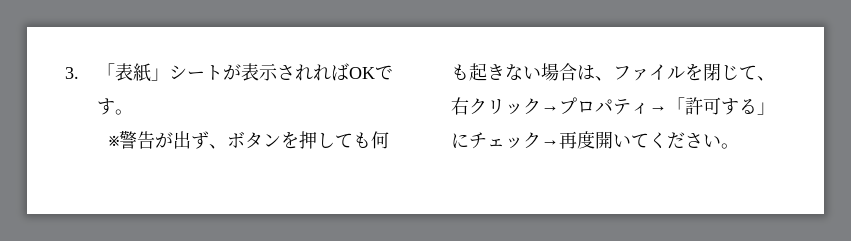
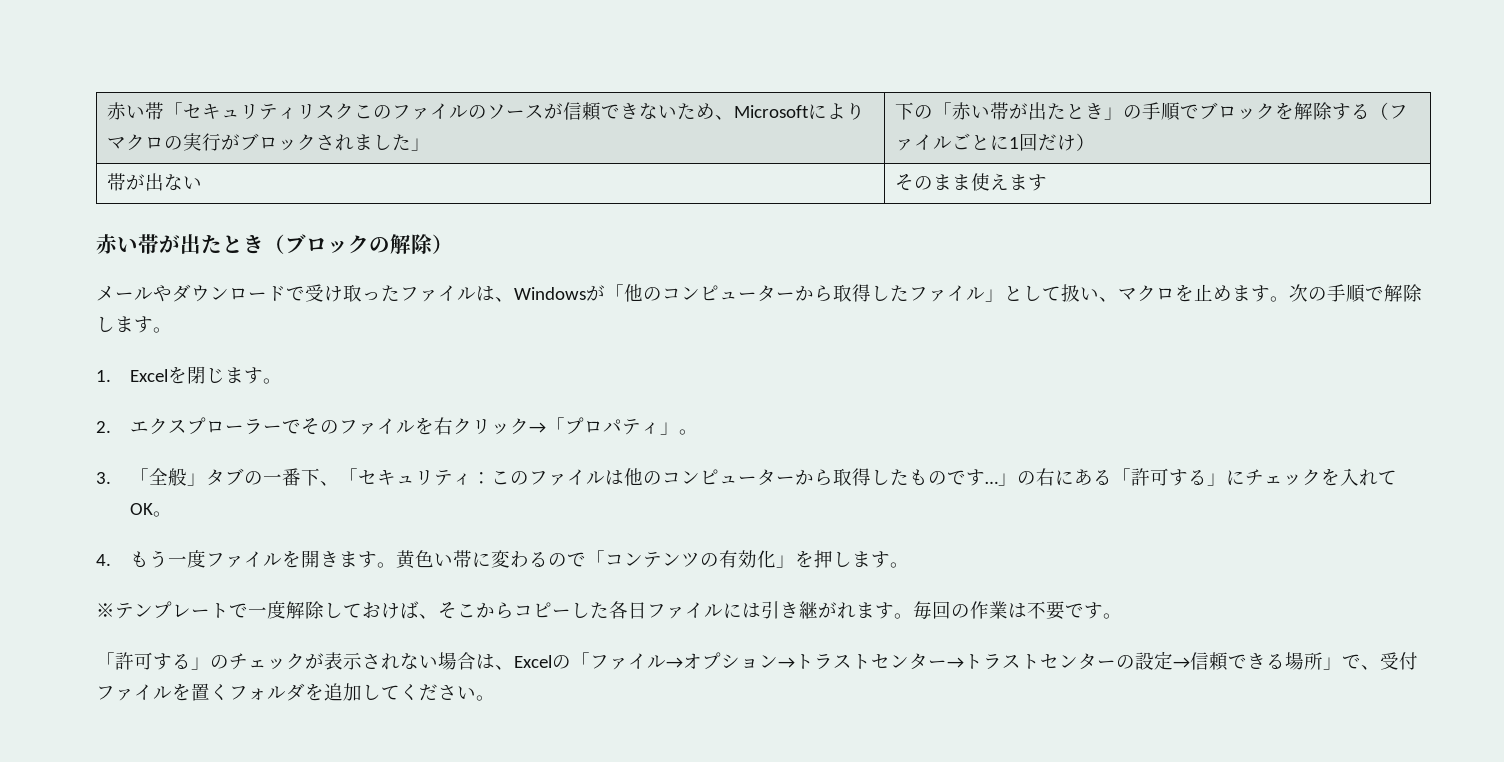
- 3.「表紙」シートが表示されればOKです。
- ※警告が出ず、ボタンを押しても何も起きない場合は、ファイルを閉じて、右クリック→プロパティ→「許可する」にチェック→再度開いてください。
+ 赤い帯「セキュリティリスクこのファイルのソースが信頼できないため、Microsoftによりマクロの実行がブロックされました」 | 下の「赤い帯が出たとき」の手順でブロックを解除する（ファイルごとに1回だけ）
+ 帯が出ない | そのまま使えます
+ 赤い帯が出たとき（ブロックの解除）
+ メールやダウンロードで受け取ったファイルは、Windowsが「他のコンピューターから取得したファイル」として扱い、マクロを止めます。次の手順で解除します。
+ 1. Excelを閉じます。
+ 2.エクスプローラーでそのファイルを右クリック→「プロパティ」。
+ 3.「全般」タブの一番下、「セキュリティ：このファイルは他のコンピューターから取得したものです…」の右にある「許可する」にチェックを入れてOK。
+ 4.もう一度ファイルを開きます。黄色い帯に変わるので「コンテンツの有効化」を押します。
+ ※テンプレートで一度解除しておけば、そこからコピーした各日ファイルには引き継がれます。毎回の作業は不要です。
+ 「許可する」のチェックが表示されない場合は、Excelの「ファイル→オプション→トラストセンター→トラストセンターの設定→信頼できる場所」で、受付ファイルを置くフォルダを追加してください。

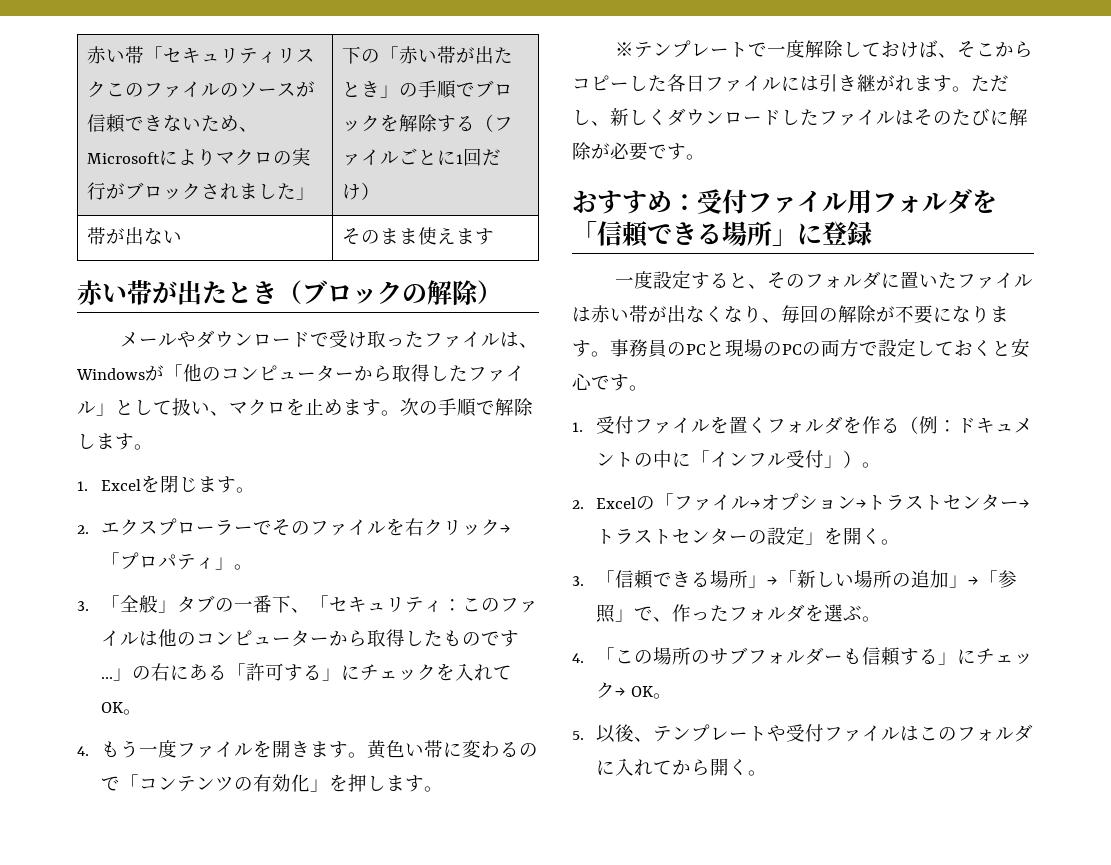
- 毎回の作業は不要です。
- 「許可する」のチェックが表示されない場合は、Excelの「ファイル→オプション→トラストセンター→トラストセンターの設定→信頼できる場所」で、受付ファイルを置くフォルダを追加してください。
+ ただし、新しくダウンロードしたファイルはそのたびに解除が必要です。
+ おすすめ：受付ファイル用フォルダを「信頼できる場所」に登録
+ 一度設定すると、そのフォルダに置いたファイルは赤い帯が出なくなり、毎回の解除が不要になります。事務員のPCと現場のPCの両方で設定しておくと安心です。
+ 1.受付ファイルを置くフォルダを作る（例：ドキュメントの中に「インフル受付」）。
+ 2. Excelの「ファイル→オプション→トラストセンター→トラストセンターの設定」を開く。
+ 3.「信頼できる場所」→「新しい場所の追加」→「参照」で、作ったフォルダを選ぶ。
+ 4.「この場所のサブフォルダーも信頼する」にチェック→ OK。
+ 5.以後、テンプレートや受付ファイルはこのフォルダに入れてから開く。

